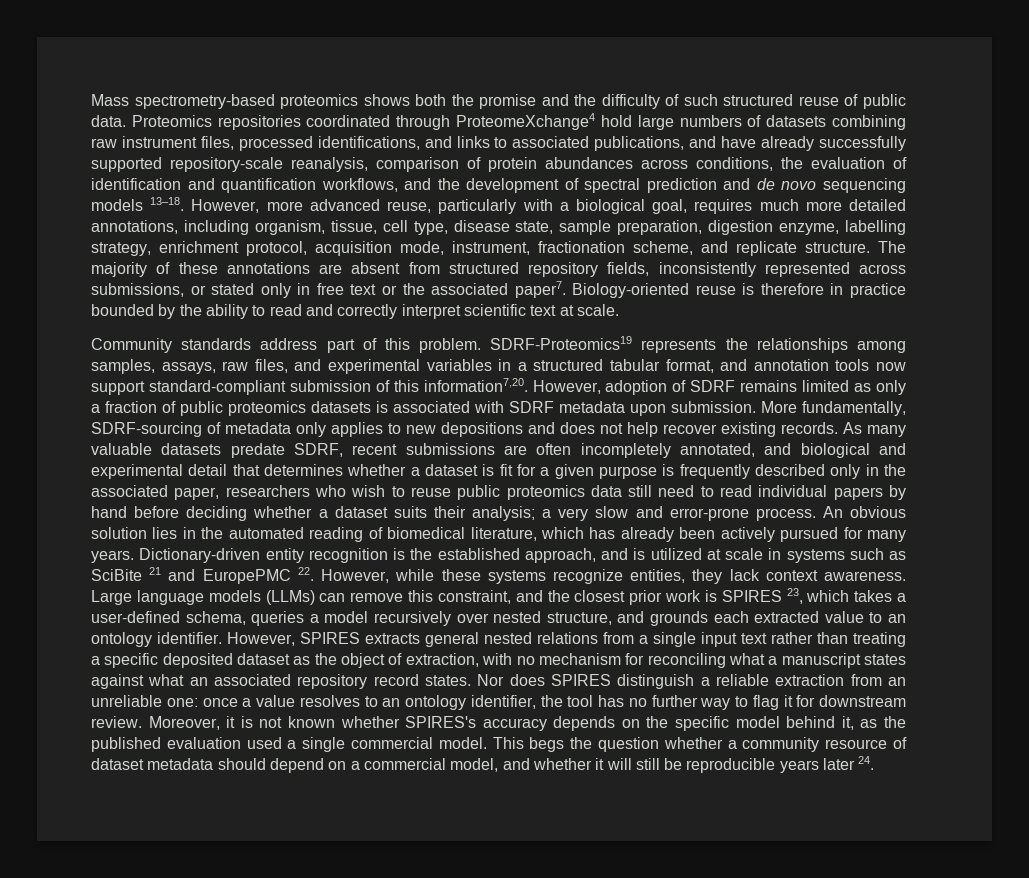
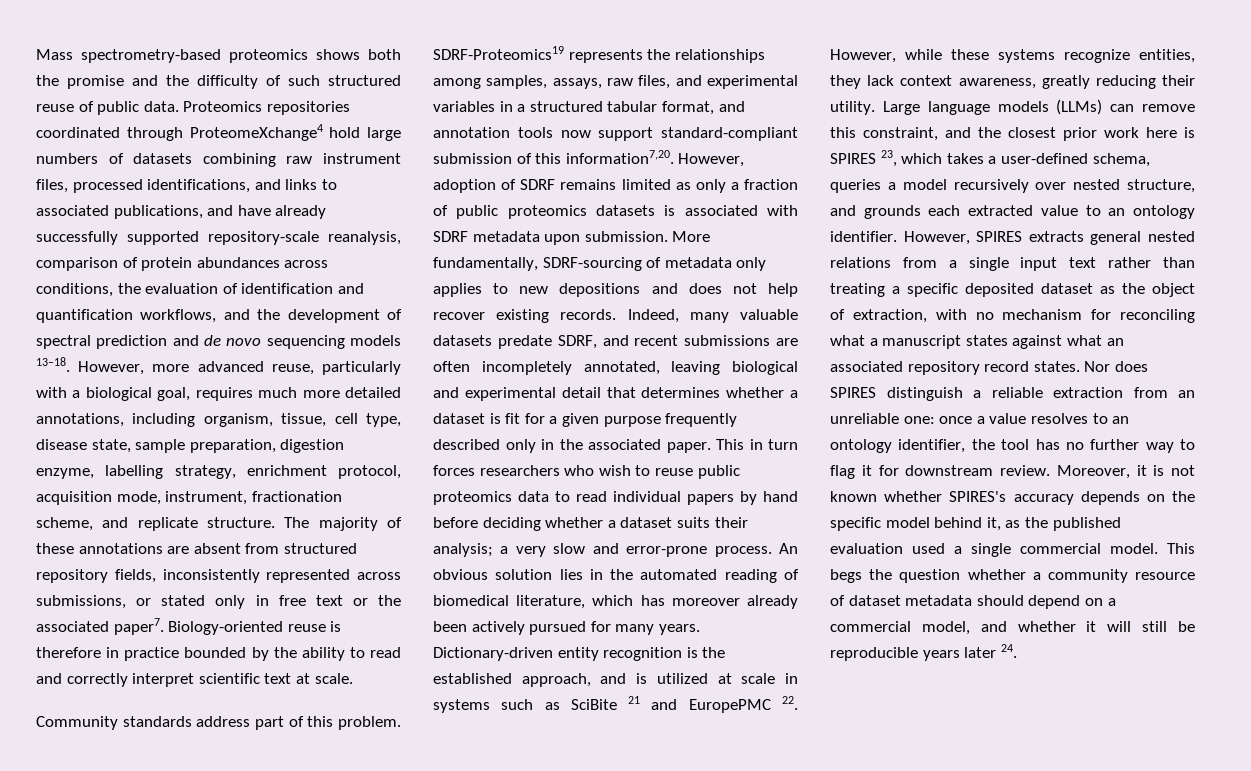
- As many valuable datasets predate SDRF, recent submissions are often incompletely annotated, and biological and experimental detail that determines whether a dataset is fit for a given purpose is frequently described only in the associated paper, researchers who wish to reuse public proteomics data still need to read individual papers by hand before deciding whether a dataset suits their analysis; a very slow and error-prone process.
+ Indeed, many valuable datasets predate SDRF, and recent submissions are often incompletely annotated, leaving biological and experimental detail that determines whether a dataset is fit for a given purpose frequently described only in the associated paper. This in turn forces researchers who wish to reuse public proteomics data to read individual papers by hand before deciding whether a dataset suits their analysis; a very slow and error-prone process.
- An obvious solution lies in the automated reading of biomedical literature, which has already been actively pursued for many years.
+ An obvious solution lies in the automated reading of biomedical literature, which has moreover already been actively pursued for many years.
- Dictionary-driven entity recognition is the established approach, and is utilized at scale in systems such as SciBite 21 and EuropePMC 22. However, while these systems recognize entities, they lack context awareness.
+ Dictionary-driven entity recognition is the established approach, and is utilized at scale in systems such as SciBite 21 and EuropePMC 22. However, while these systems recognize entities, they lack context awareness, greatly reducing their utility.
- Large language models (LLMs) can remove this constraint, and the closest prior work is SPIRES 23, which takes a user-defined schema, queries a model recursively over nested structure, and grounds each extracted value to an ontology identifier.
+ Large language models (LLMs) can remove this constraint, and the closest prior work here is SPIRES 23, which takes a user-defined schema, queries a model recursively over nested structure, and grounds each extracted value to an ontology identifier.

